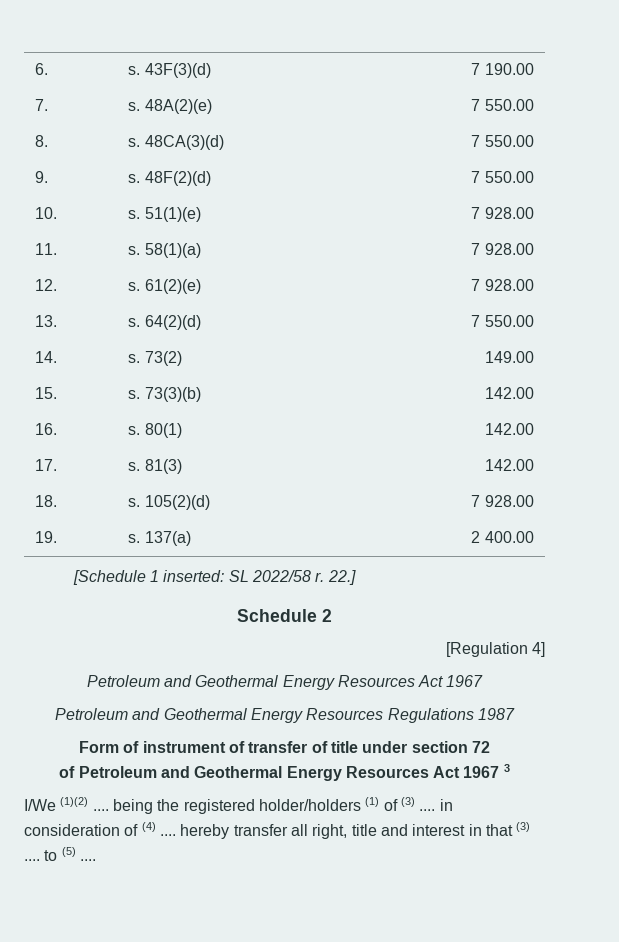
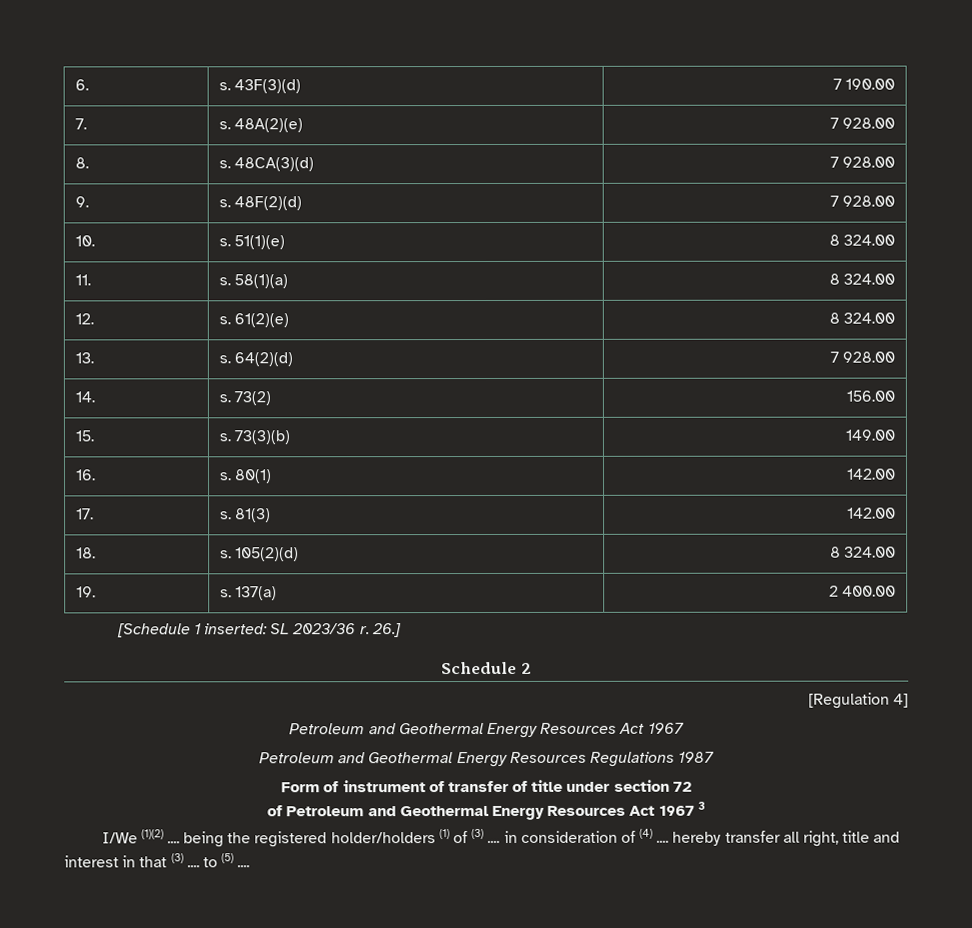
- 7. | s. 48A(2)(e) | 7 550.00
+ 7. | s. 48A(2)(e) | 7 928.00
- 8. | s. 48CA(3)(d) | 7 550.00
+ 8. | s. 48CA(3)(d) | 7 928.00
- 9. | s. 48F(2)(d) | 7 550.00
+ 9. | s. 48F(2)(d) | 7 928.00
- 10. | s. 51(1)(e) | 7 928.00
+ 10. | s. 51(1)(e) | 8 324.00
- 11. | s. 58(1)(a) | 7 928.00
+ 11. | s. 58(1)(a) | 8 324.00
- 12. | s. 61(2)(e) | 7 928.00
+ 12. | s. 61(2)(e) | 8 324.00
- 13. | s. 64(2)(d) | 7 550.00
+ 13. | s. 64(2)(d) | 7 928.00
- 14. | s. 73(2) | 149.00
+ 14. | s. 73(2) | 156.00
- 15. | s. 73(3)(b) | 142.00
+ 15. | s. 73(3)(b) | 149.00
- 18. | s. 105(2)(d) | 7 928.00
+ 18. | s. 105(2)(d) | 8 324.00
- [Schedule 1 inserted: SL 2022/58 r. 22.]
+ [Schedule 1 inserted: SL 2023/36 r. 26.]

